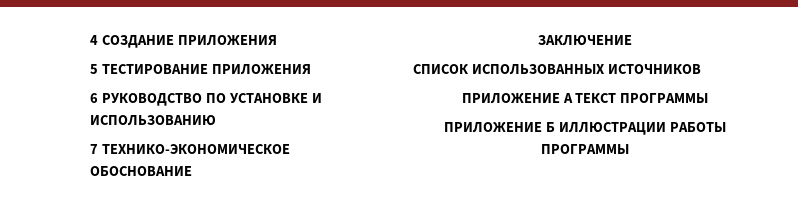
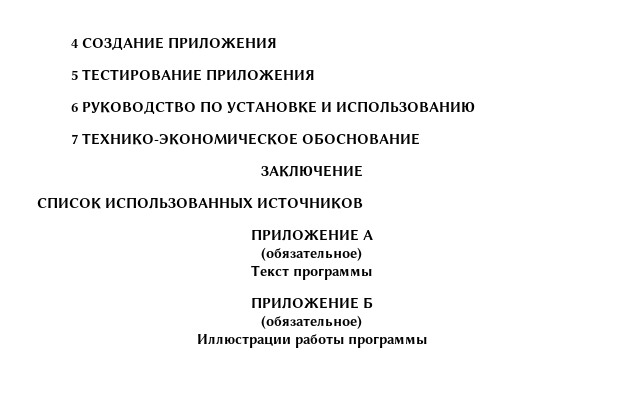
- ПРИЛОЖЕНИЕ А ТЕКСТ ПРОГРАММЫ
+ ПРИЛОЖЕНИЕ А
+ (обязательное)
+ Текст программы
- ПРИЛОЖЕНИЕ Б ИЛЛЮСТРАЦИИ РАБОТЫ ПРОГРАММЫ
+ ПРИЛОЖЕНИЕ Б
+ (обязательное)
+ Иллюстрации работы программы

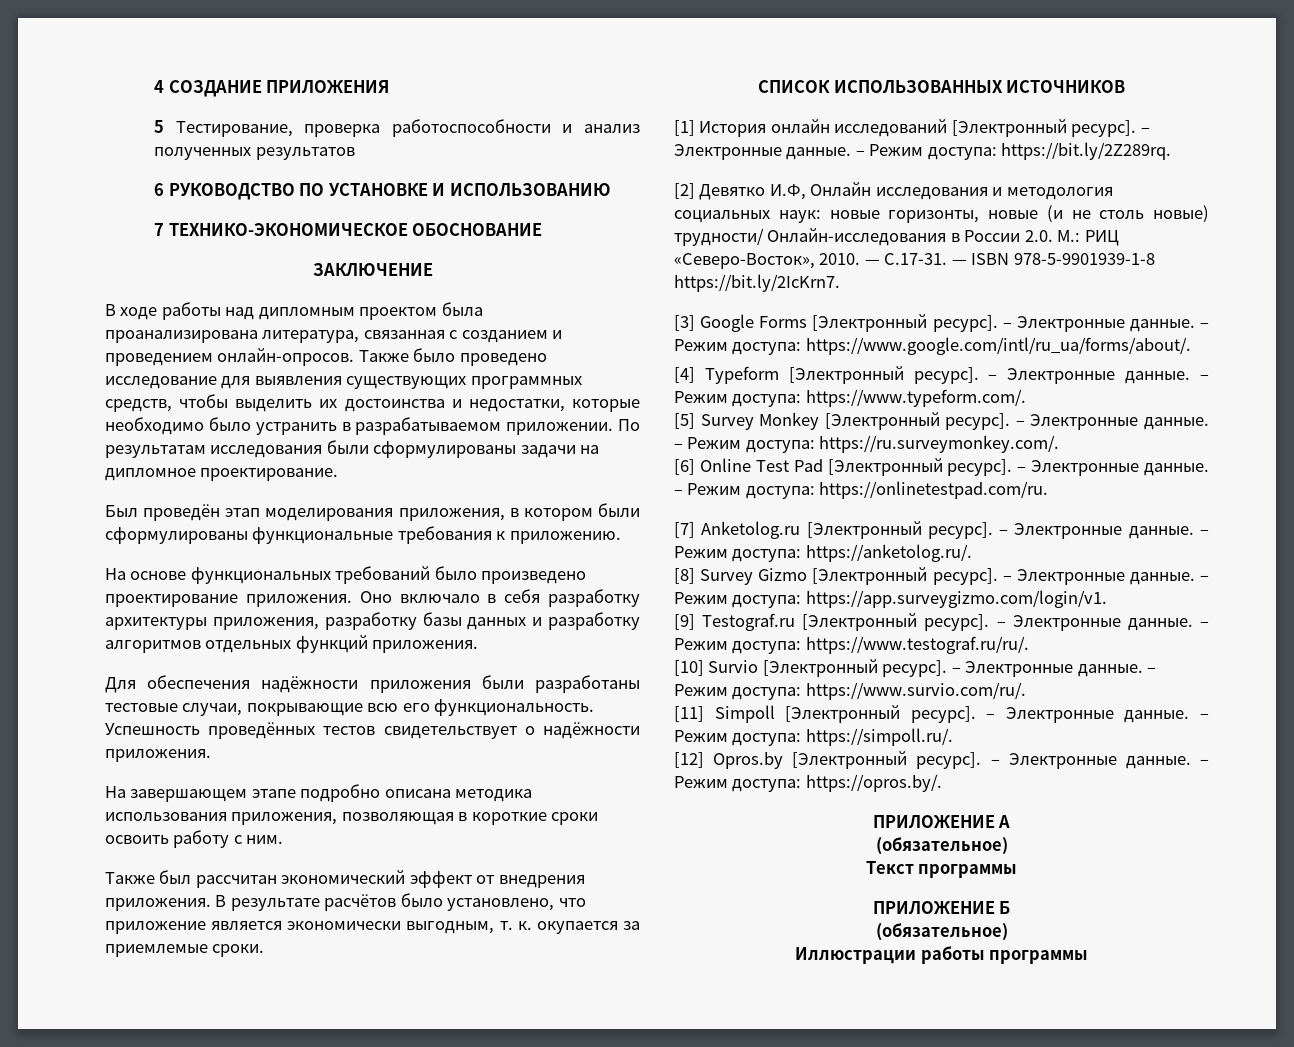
- 5 ТЕСТИРОВАНИЕ ПРИЛОЖЕНИЯ
+ 5 Тестирование, проверка работоспособности и анализ полученных результатов
+ В ходе работы над дипломным проектом была проанализирована литература, связанная с созданием и проведением онлайн-опросов. Также было проведено исследование для выявления существующих программных средств, чтобы выделить их достоинства и недостатки, которые необходимо было устранить в разрабатываемом приложении. По результатам исследования были сформулированы задачи на дипломное проектирование.
+ Был проведён этап моделирования приложения, в котором были сформулированы функциональные требования к приложению.
+ На основе функциональных требований было произведено проектирование приложения. Оно включало в себя разработку архитектуры приложения, разработку базы данных и разработку алгоритмов отдельных функций приложения.
+ Для обеспечения надёжности приложения были разработаны тестовые случаи, покрывающие всю его функциональность. Успешность проведённых тестов свидетельствует о надёжности приложения.
+ На завершающем этапе подробно описана методика использования приложения, позволяющая в короткие сроки освоить работу с ним.
+ Также был рассчитан экономический эффект от внедрения приложения. В результате расчётов было установлено, что приложение является экономически выгодным, т. к. окупается за приемлемые сроки.
  СПИСОК ИСПОЛЬЗОВАННЫХ ИСТОЧНИКОВ
+ [1] История онлайн исследований [Электронный ресурс]. – Электронные данные. – Режим доступа: https://bit.ly/2Z289rq.
+ [2] Девятко И.Ф, Онлайн исследования и методология социальных наук: новые горизонты, новые (и не столь новые) трудности/ Онлайн-исследования в России 2.0. М.: РИЦ «Северо-Восток», 2010. — С.17-31. — ISBN 978-5-9901939-1-8 https://bit.ly/2IcKrn7.
+ [3] Google Forms [Электронный ресурс]. – Электронные данные. – Режим доступа: https://www.google.com/intl/ru_ua/forms/about/.
+ [4] Typeform [Электронный ресурс]. – Электронные данные. – Режим доступа: https://www.typeform.com/.
+ [5] Survey Monkey [Электронный ресурс]. – Электронные данные. – Режим доступа: https://ru.surveymonkey.com/.
+ [6] Online Test Pad [Электронный ресурс]. – Электронные данные. – Режим доступа: https://onlinetestpad.com/ru.
+ [7] Anketolog.ru [Электронный ресурс]. – Электронные данные. – Режим доступа: https://anketolog.ru/.
+ [8] Survey Gizmo [Электронный ресурс]. – Электронные данные. – Режим доступа: https://app.surveygizmo.com/login/v1.
+ [9] Testograf.ru [Электронный ресурс]. – Электронные данные. – Режим доступа: https://www.testograf.ru/ru/.
+ [10] Survio [Электронный ресурс]. – Электронные данные. – Режим доступа: https://www.survio.com/ru/.
+ [11] Simpoll [Электронный ресурс]. – Электронные данные. – Режим доступа: https://simpoll.ru/.
+ [12] Opros.by [Электронный ресурс]. – Электронные данные. – Режим доступа: https://opros.by/.

